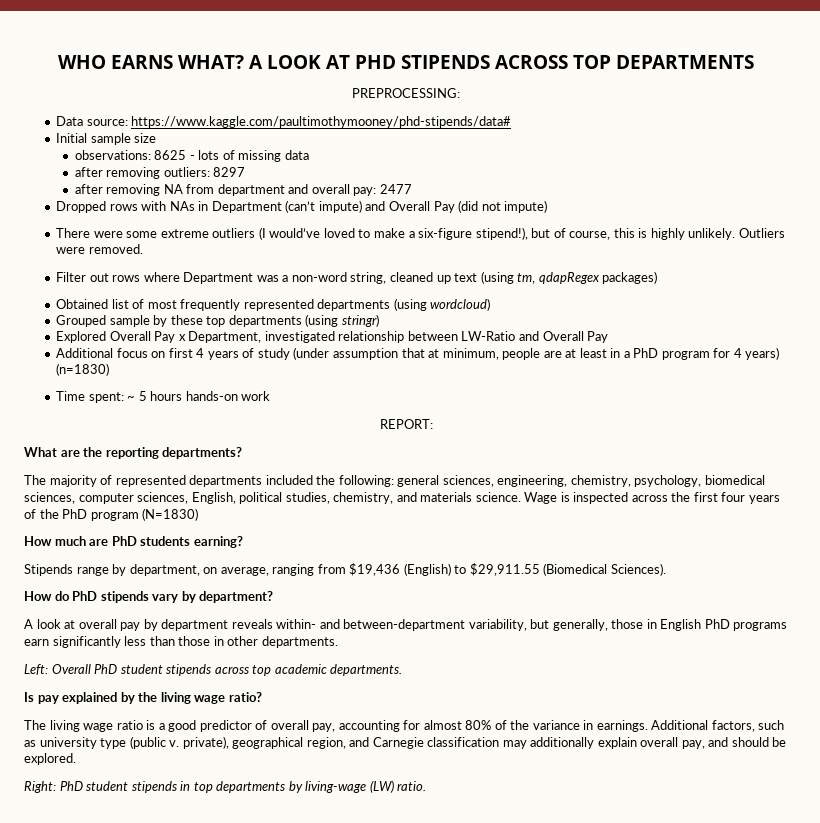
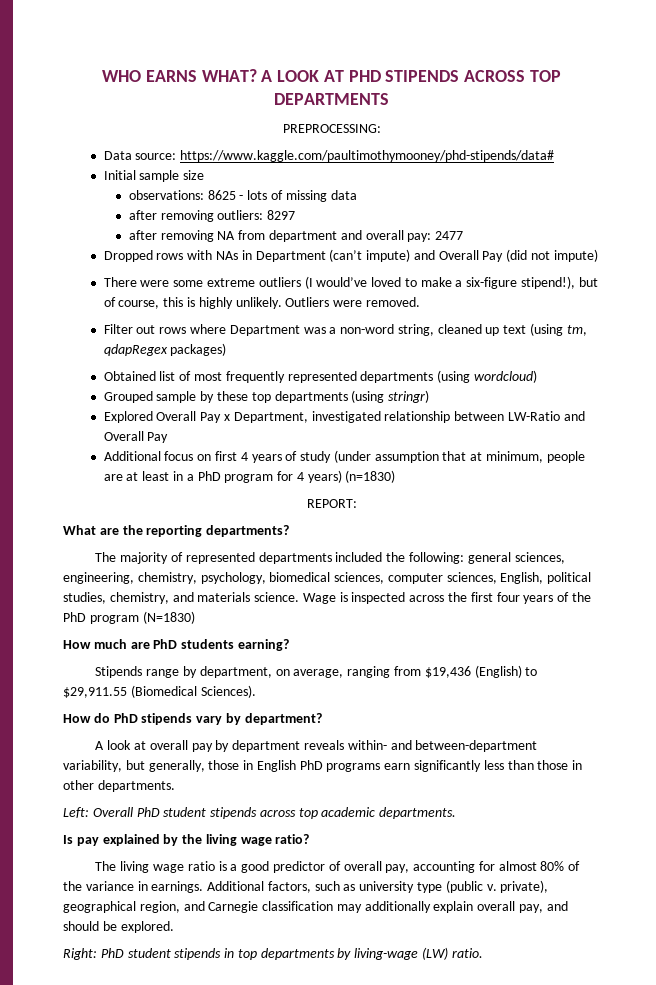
- Time spent: ~ 5 hours hands-on work

